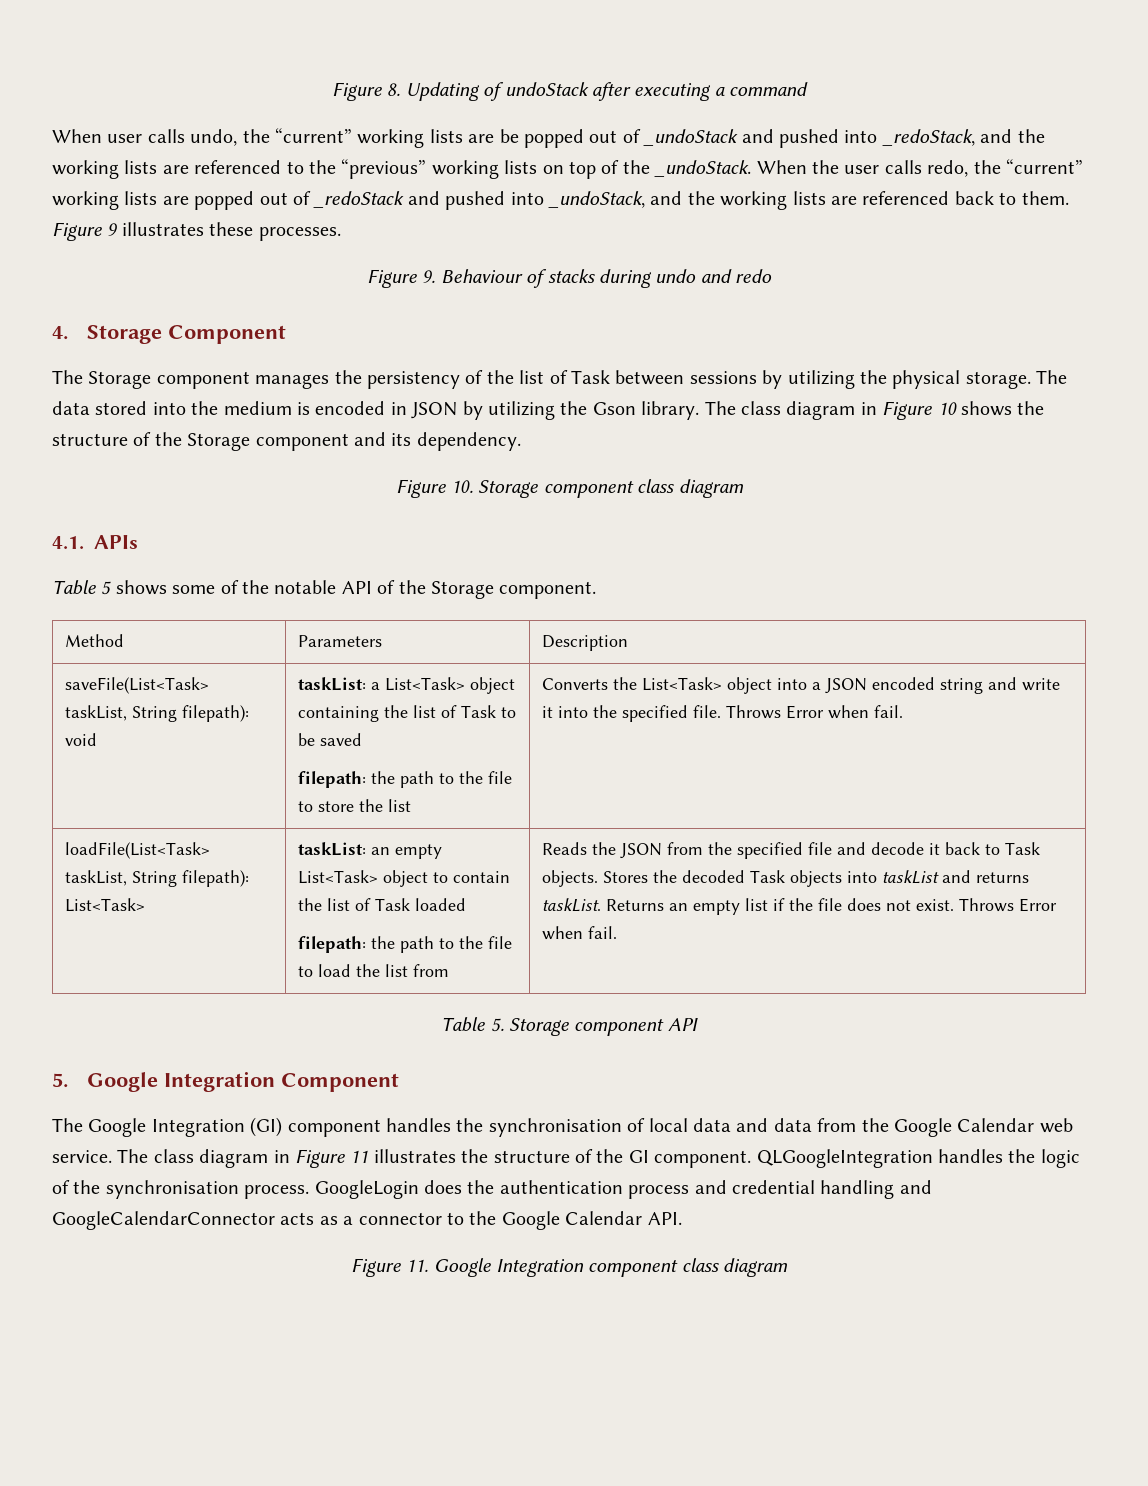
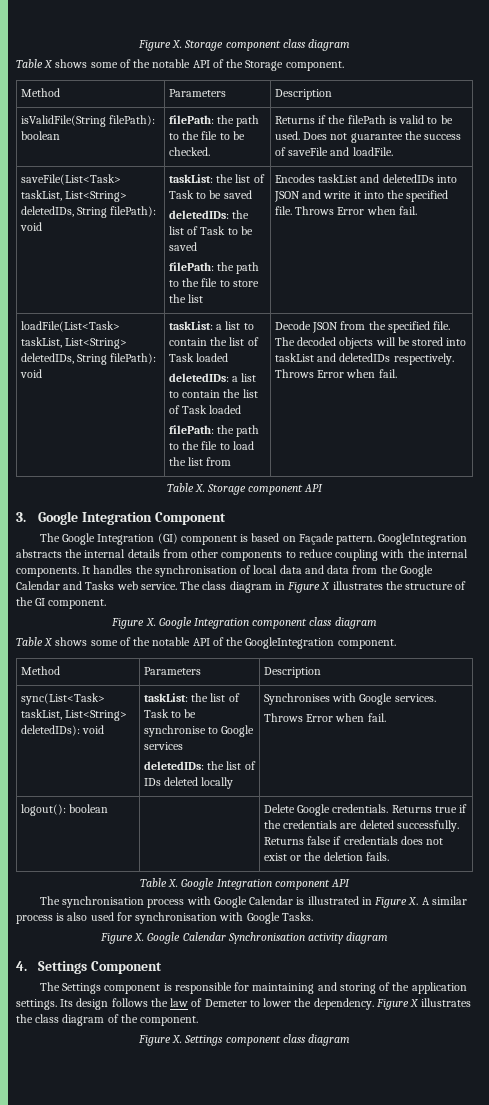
- Figure 8. Updating of undoStack after executing a command
- When user calls undo, the “current” working lists are be popped out of _undoStack and pushed into _redoStack, and the working lists are referenced to the “previous” working lists on top of the _undoStack. When the user calls redo, the “current” working lists are popped out of _redoStack and pushed into _undoStack, and the working lists are referenced back to them. Figure 9 illustrates these processes.
- Figure 9. Behaviour of stacks during undo and redo
- 4. Storage Component
- The Storage component manages the persistency of the list of Task between sessions by utilizing the physical storage. The data stored into the medium is encoded in JSON by utilizing the Gson library. The class diagram in Figure 10 shows the structure of the Storage component and its dependency.
- Figure 10. Storage component class diagram
+ Figure X. Storage component class diagram
- 4.1. APIs
- Table 5 shows some of the notable API of the Storage component.
+ Table X shows some of the notable API of the Storage component.
- saveFile(List<Task> taskList, String filepath): void | taskList: a List<Task> object containing the list of Task to be saved
- filepath: the path to the file to store the list
+ isValidFile(String filePath): boolean | filePath: the path to the file to be checked. | Returns if the filePath is valid to be used. Does not guarantee the success of saveFile and loadFile.
+ saveFile(List<Task> taskList, List<String> deletedIDs, String filePath): void | taskList: the list of Task to be saved
+ deletedIDs: the list of Task to be saved
+ filePath: the path to the file to store the list
- Converts the List<Task> object into a JSON encoded string and write it into the specified file.
+ Encodes taskList and deletedIDs into JSON and write it into the specified file.
- loadFile(List<Task> taskList, String filepath): List<Task> | taskList: an empty List<Task> object to contain the list of Task loaded
- filepath: the path to the file to load the list from
+ loadFile(List<Task> taskList, List<String> deletedIDs, String filePath): void | taskList: a list to contain the list of Task loaded
+ deletedIDs: a list to contain the list of Task loaded
+ filePath: the path to the file to load the list from
- Reads the JSON from the specified file and decode it back to Task objects. Stores the decoded Task objects into taskList and returns taskList. Returns an empty list if the file does not exist.
+ Decode JSON from the specified file. The decoded objects will be stored into taskList and deletedIDs respectively.
- Table 5. Storage component API
+ Table X. Storage component API
- 5. Google Integration Component
+ 3. Google Integration Component
- The Google Integration (GI) component handles the synchronisation of local data and data from the Google Calendar web service.
+ The Google Integration (GI) component is based on Façade pattern. GoogleIntegration abstracts the internal details from other components to reduce coupling with the internal components. It handles the synchronisation of local data and data from the Google Calendar and Tasks web service.
- The class diagram in Figure 11 illustrates the structure of the GI component. QLGoogleIntegration handles the logic of the synchronisation process. GoogleLogin does the authentication process and credential handling and GoogleCalendarConnector acts as a connector to the Google Calendar API.
- Figure 11. Google Integration component class diagram
+ The class diagram in Figure X illustrates the structure of the GI component.
+ Figure X. Google Integration component class diagram
+ Table X shows some of the notable API of the GoogleIntegration component.
+ Method | Parameters | Description
+ sync(List<Task> taskList, List<String> deletedIDs): void | taskList: the list of Task to be synchronise to Google services
+ deletedIDs: the list of IDs deleted locally | Synchronises with Google services.
+ Throws Error when fail.
+ logout(): boolean | | Delete Google credentials. Returns true if the credentials are deleted successfully. Returns false if credentials does not exist or the deletion fails.
+ Table X. Google Integration component API
+ The synchronisation process with Google Calendar is illustrated in Figure X. A similar process is also used for synchronisation with Google Tasks.
+ Figure X. Google Calendar Synchronisation activity diagram
+ 4. Settings Component
+ The Settings component is responsible for maintaining and storing of the application settings. Its design follows the law of Demeter to lower the dependency. Figure X illustrates the class diagram of the component.
+ Figure X. Settings component class diagram

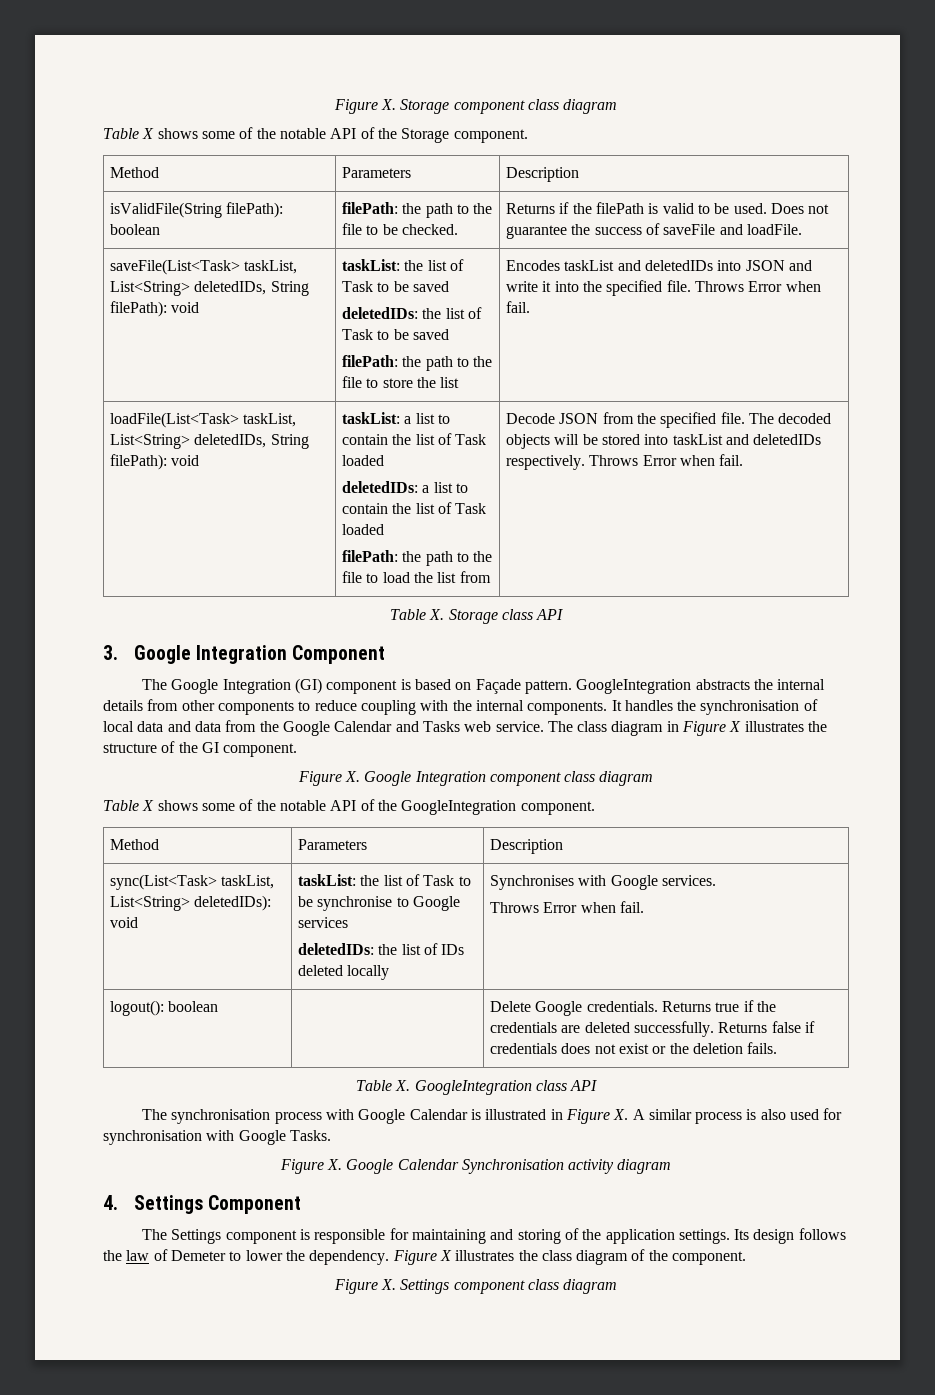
- Table X. Storage component API
+ Table X. Storage class API
- Table X. Google Integration component API
+ Table X. GoogleIntegration class API

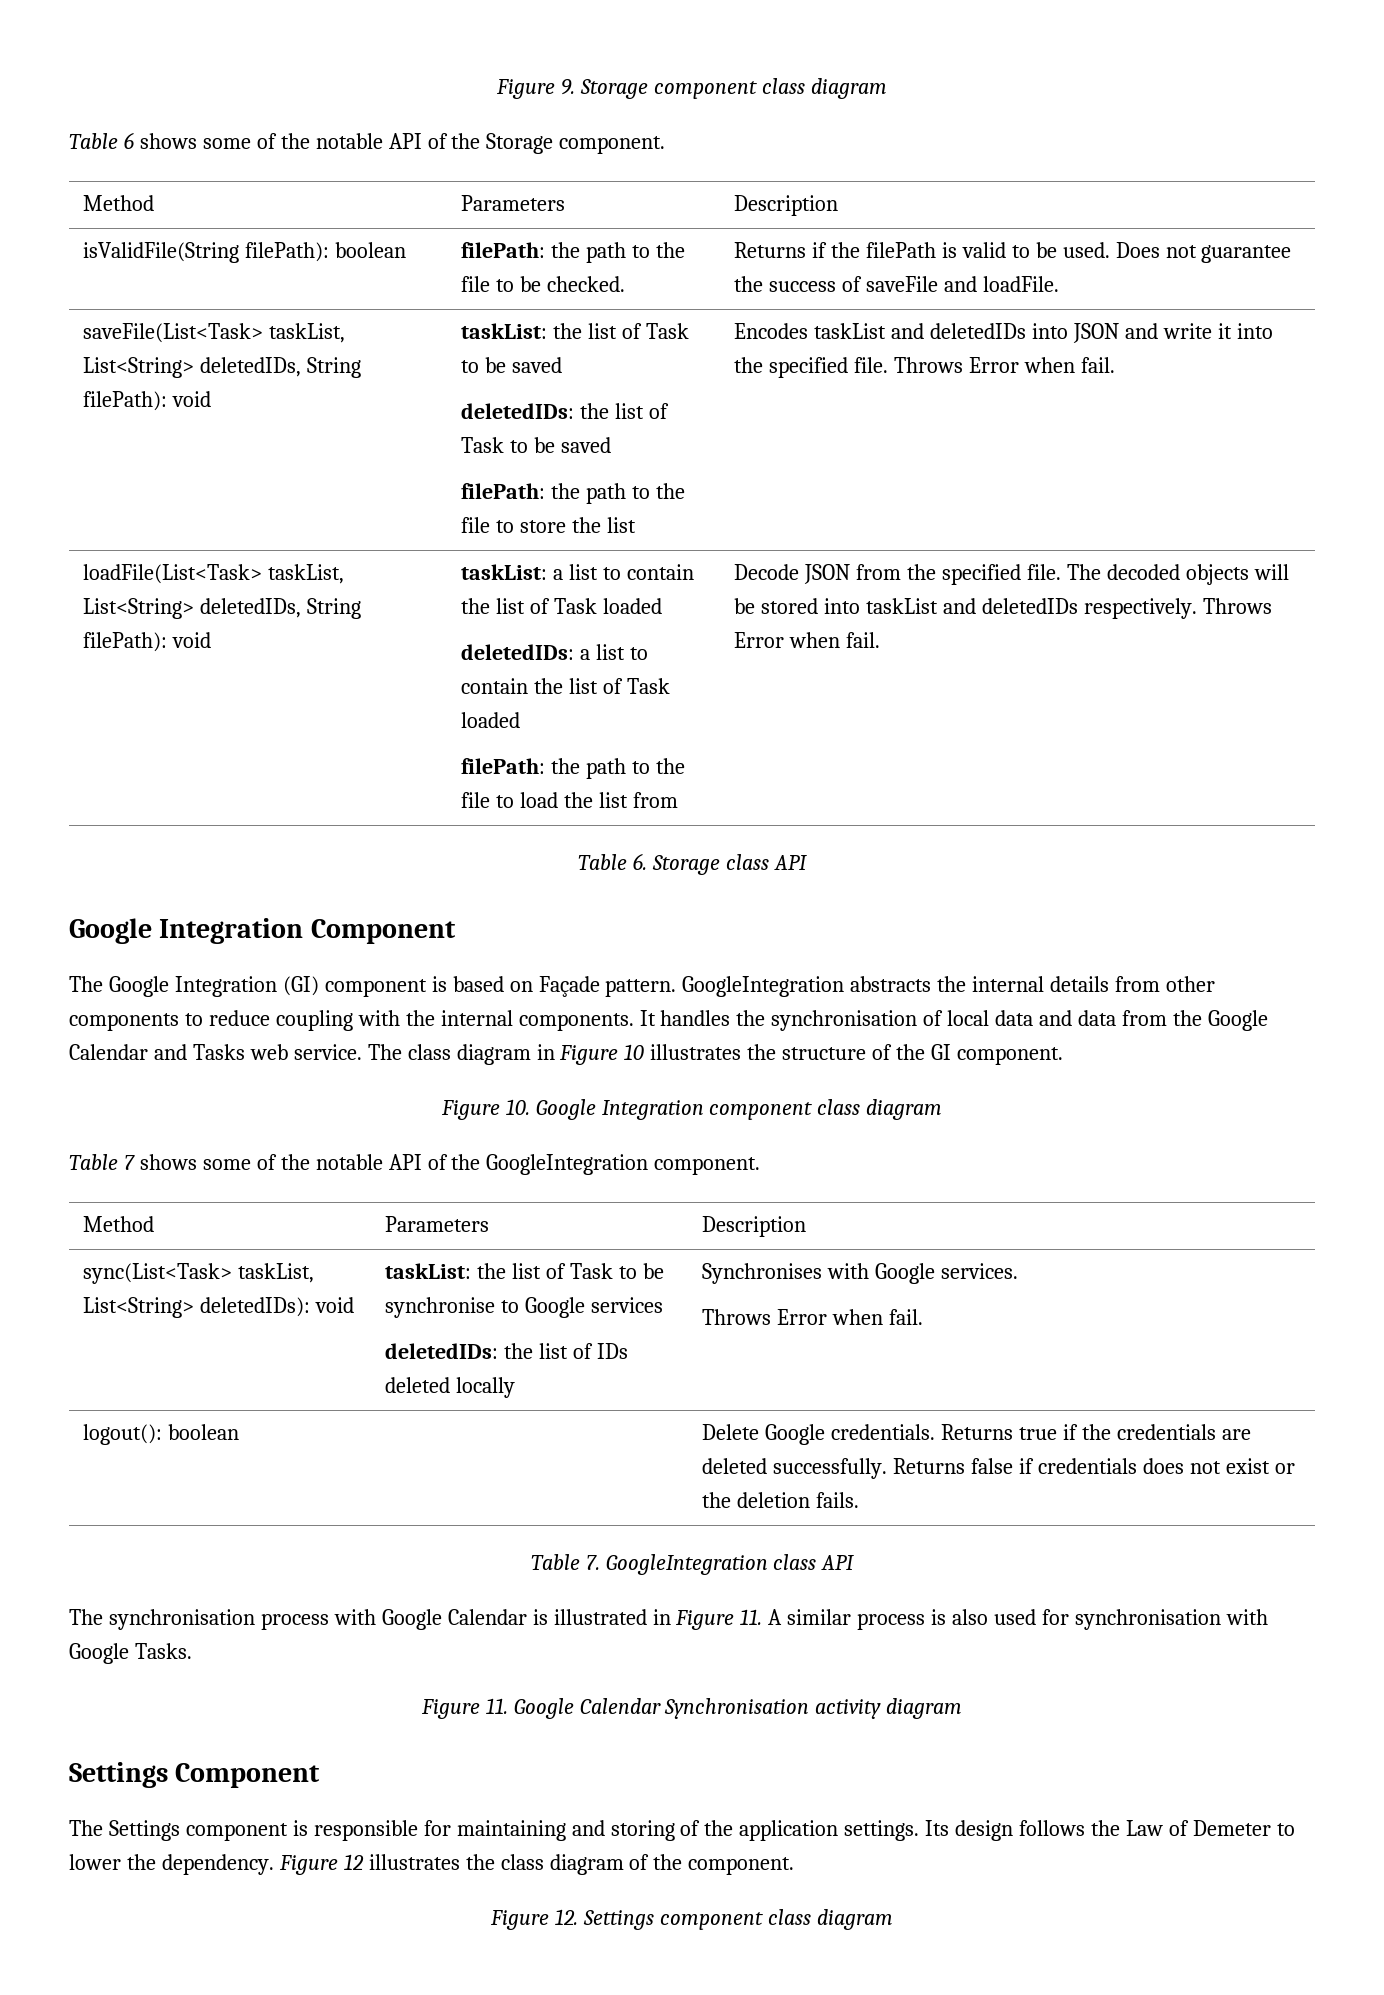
- Figure X. Storage component class diagram
+ Figure 9. Storage component class diagram
- Table X shows some of the notable API of the Storage component.
+ Table 6 shows some of the notable API of the Storage component.
- Table X. Storage class API
+ Table 6. Storage class API
- 3. Google Integration Component
+ Google Integration Component
- The class diagram in Figure X illustrates the structure of the GI component.
+ The class diagram in Figure 10 illustrates the structure of the GI component.
- Figure X. Google Integration component class diagram
+ Figure 10. Google Integration component class diagram
- Table X shows some of the notable API of the GoogleIntegration component.
+ Table 7 shows some of the notable API of the GoogleIntegration component.
- Table X. GoogleIntegration class API
+ Table 7. GoogleIntegration class API
- The synchronisation process with Google Calendar is illustrated in Figure X. A similar process is also used for synchronisation with Google Tasks.
+ The synchronisation process with Google Calendar is illustrated in Figure 11. A similar process is also used for synchronisation with Google Tasks.
- Figure X. Google Calendar Synchronisation activity diagram
+ Figure 11. Google Calendar Synchronisation activity diagram
- 4. Settings Component
+ Settings Component
- Its design follows the law of Demeter to lower the dependency.
+ Its design follows the Law of Demeter to lower the dependency.
- Figure X illustrates the class diagram of the component.
+ Figure 12 illustrates the class diagram of the component.
- Figure X. Settings component class diagram
+ Figure 12. Settings component class diagram

